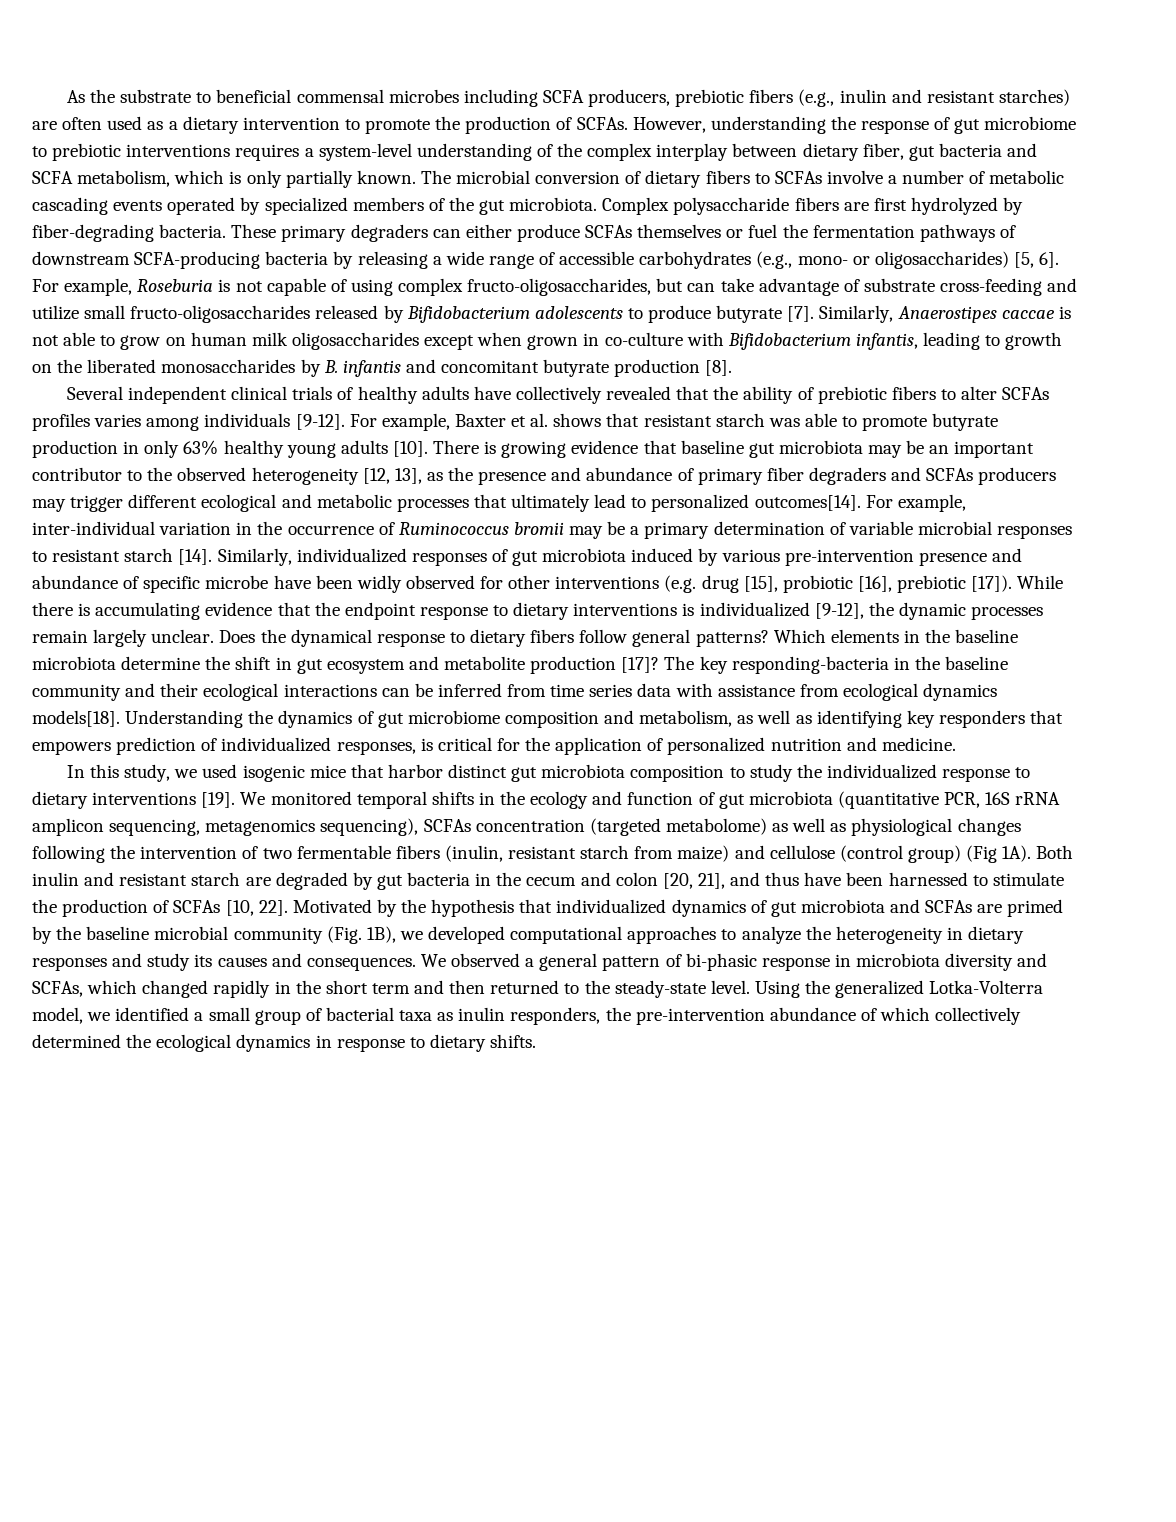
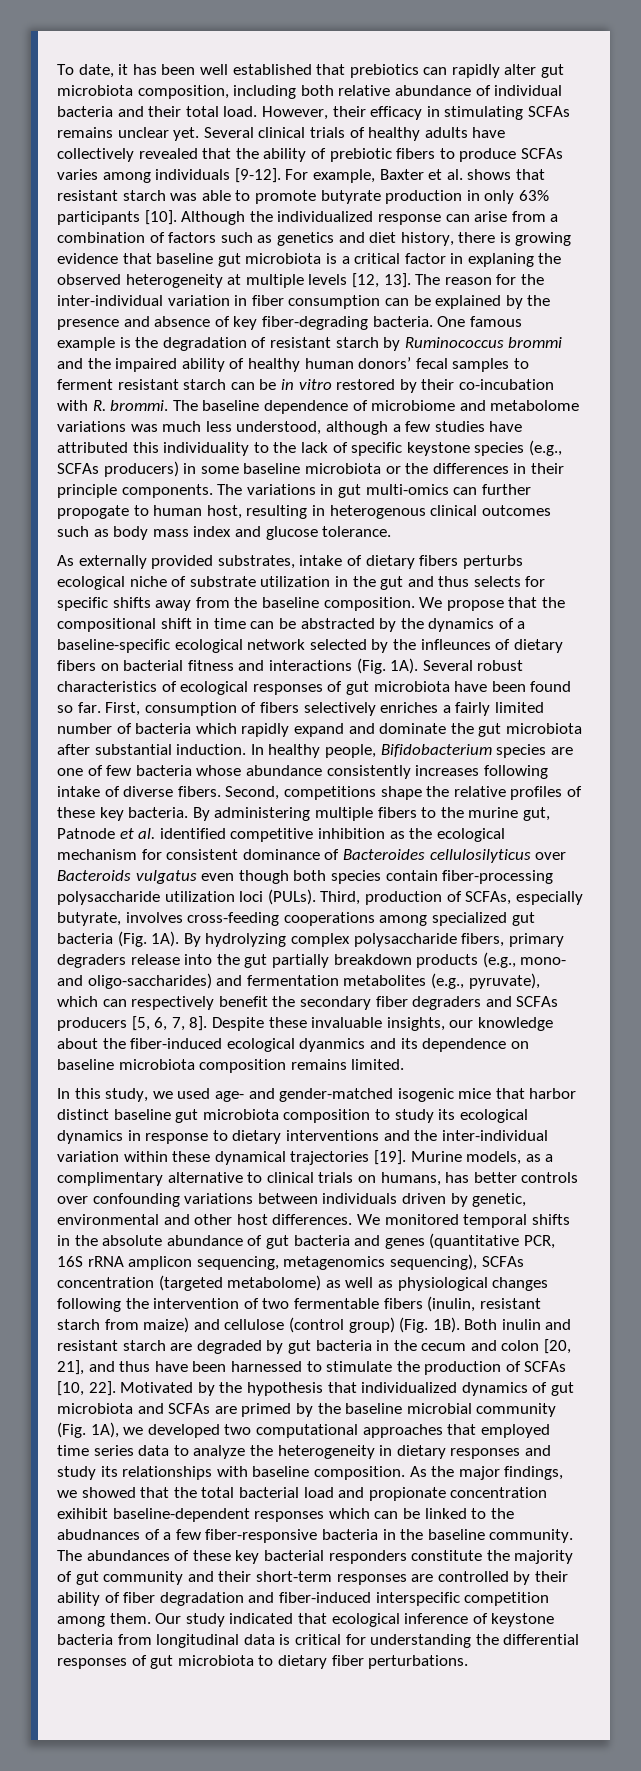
- As the substrate to beneficial commensal microbes including SCFA producers, prebiotic fibers (e.g., inulin and resistant starches) are often used as a dietary intervention to promote the production of SCFAs. However, understanding the response of gut microbiome to prebiotic interventions requires a system-level understanding of the complex interplay between dietary fiber, gut bacteria and SCFA metabolism, which is only partially known. The microbial conversion of dietary fibers to SCFAs involve a number of metabolic cascading events operated by specialized members of the gut microbiota. Complex polysaccharide fibers are first hydrolyzed by fiber-degrading bacteria. These primary degraders can either produce SCFAs themselves or fuel the fermentation pathways of downstream SCFA-producing bacteria by releasing a wide range of accessible carbohydrates (e.g., mono- or oligosaccharides) [5, 6]. For example, Roseburia is not capable of using complex fructo-oligosaccharides, but can take advantage of substrate cross-feeding and utilize small fructo-oligosaccharides released by Bifidobacterium adolescents to produce butyrate [7]. Similarly, Anaerostipes caccae is not able to grow on human milk oligosaccharides except when grown in co-culture with Bifidobacterium infantis, leading to growth on the liberated monosaccharides by B. infantis and concomitant butyrate production [8].
- Several independent clinical trials of healthy adults have collectively revealed that the ability of prebiotic fibers to alter SCFAs profiles varies among individuals [9-12].
+ To date, it has been well established that prebiotics can rapidly alter gut microbiota composition, including both relative abundance of individual bacteria and their total load. However, their efficacy in stimulating SCFAs remains unclear yet. Several clinical trials of healthy adults have collectively revealed that the ability of prebiotic fibers to produce SCFAs varies among individuals [9-12].
- For example, Baxter et al. shows that resistant starch was able to promote butyrate production in only 63% healthy young adults [10]. There is growing evidence that baseline gut microbiota may be an important contributor to the observed heterogeneity [12, 13], as the presence and abundance of primary fiber degraders and SCFAs producers may trigger different ecological and metabolic processes that ultimately lead to personalized outcomes[14]. For example, inter-individual variation in the occurrence of Ruminococcus bromii may be a primary determination of variable microbial responses to resistant starch [14]. Similarly, individualized responses of gut microbiota induced by various pre-intervention presence and abundance of specific microbe have been widly observed for other interventions (e.g. drug [15], probiotic [16], prebiotic [17]). While there is accumulating evidence that the endpoint response to dietary interventions is individualized [9-12], the dynamic processes remain largely unclear. Does the dynamical response to dietary fibers follow general patterns? Which elements in the baseline microbiota determine the shift in gut ecosystem and metabolite production [17]? The key responding-bacteria in the baseline community and their ecological interactions can be inferred from time series data with assistance from ecological dynamics models[18]. Understanding the dynamics of gut microbiome composition and metabolism, as well as identifying key responders that empowers prediction of individualized responses, is critical for the application of personalized nutrition and medicine.
+ For example, Baxter et al. shows that resistant starch was able to promote butyrate production in only 63% participants [10]. Although the individualized response can arise from a combination of factors such as genetics and diet history, there is growing evidence that baseline gut microbiota is a critical factor in explaning the observed heterogeneity at multiple levels [12, 13]. The reason for the inter-individual variation in fiber consumption can be explained by the presence and absence of key fiber-degrading bacteria. One famous example is the degradation of resistant starch by Ruminococcus brommi and the impaired ability of healthy human donors’ fecal samples to ferment resistant starch can be in vitro restored by their co-incubation with R. brommi. The baseline dependence of microbiome and metabolome variations was much less understood, although a few studies have attributed this individuality to the lack of specific keystone species (e.g., SCFAs producers) in some baseline microbiota or the differences in their principle components. The variations in gut multi-omics can further propogate to human host, resulting in heterogenous clinical outcomes such as body mass index and glucose tolerance.
+ As externally provided substrates, intake of dietary fibers perturbs ecological niche of substrate utilization in the gut and thus selects for specific shifts away from the baseline composition. We propose that the compositional shift in time can be abstracted by the dynamics of a baseline-specific ecological network selected by the infleunces of dietary fibers on bacterial fitness and interactions (Fig. 1A). Several robust characteristics of ecological responses of gut microbiota have been found so far. First, consumption of fibers selectively enriches a fairly limited number of bacteria which rapidly expand and dominate the gut microbiota after substantial induction. In healthy people, Bifidobacterium species are one of few bacteria whose abundance consistently increases following intake of diverse fibers. Second, competitions shape the relative profiles of these key bacteria. By administering multiple fibers to the murine gut, Patnode et al. identified competitive inhibition as the ecological mechanism for consistent dominance of Bacteroides cellulosilyticus over Bacteroids vulgatus even though both species contain fiber-processing polysaccharide utilization loci (PULs). Third, production of SCFAs, especially butyrate, involves cross-feeding cooperations among specialized gut bacteria (Fig. 1A). By hydrolyzing complex polysaccharide fibers, primary degraders release into the gut partially breakdown products (e.g., mono- and oligo-saccharides) and fermentation metabolites (e.g., pyruvate), which can respectively benefit the secondary fiber degraders and SCFAs producers [5, 6, 7, 8]. Despite these invaluable insights, our knowledge about the fiber-induced ecological dyanmics and its dependence on baseline microbiota composition remains limited.
- In this study, we used isogenic mice that harbor distinct gut microbiota composition to study the individualized response to dietary interventions [19].
+ In this study, we used age- and gender-matched isogenic mice that harbor distinct baseline gut microbiota composition to study its ecological dynamics in response to dietary interventions and the inter-individual variation within these dynamical trajectories [19]. Murine models, as a complimentary alternative to clinical trials on humans, has better controls over confounding variations between individuals driven by genetic, environmental and other host differences.
- We monitored temporal shifts in the ecology and function of gut microbiota (quantitative PCR, 16S rRNA amplicon sequencing, metagenomics sequencing), SCFAs concentration (targeted metabolome) as well as physiological changes following the intervention of two fermentable fibers (inulin, resistant starch from maize) and cellulose (control group) (Fig 1A).
+ We monitored temporal shifts in the absolute abundance of gut bacteria and genes (quantitative PCR, 16S rRNA amplicon sequencing, metagenomics sequencing), SCFAs concentration (targeted metabolome) as well as physiological changes following the intervention of two fermentable fibers (inulin, resistant starch from maize) and cellulose (control group) (Fig. 1B).
- Motivated by the hypothesis that individualized dynamics of gut microbiota and SCFAs are primed by the baseline microbial community (Fig. 1B), we developed computational approaches to analyze the heterogeneity in dietary responses and study its causes and consequences. We observed a general pattern of bi-phasic response in microbiota diversity and SCFAs, which changed rapidly in the short term and then returned to the steady-state level. Using the generalized Lotka-Volterra model, we identified a small group of bacterial taxa as inulin responders, the pre-intervention abundance of which collectively determined the ecological dynamics in response to dietary shifts.
+ Motivated by the hypothesis that individualized dynamics of gut microbiota and SCFAs are primed by the baseline microbial community (Fig. 1A), we developed two computational approaches that employed time series data to analyze the heterogeneity in dietary responses and study its relationships with baseline composition. As the major findings, we showed that the total bacterial load and propionate concentration exihibit baseline-dependent responses which can be linked to the abudnances of a few fiber-responsive bacteria in the baseline community. The abundances of these key bacterial responders constitute the majority of gut community and their short-term responses are controlled by their ability of fiber degradation and fiber-induced interspecific competition among them. Our study indicated that ecological inference of keystone bacteria from longitudinal data is critical for understanding the differential responses of gut microbiota to dietary fiber perturbations.

